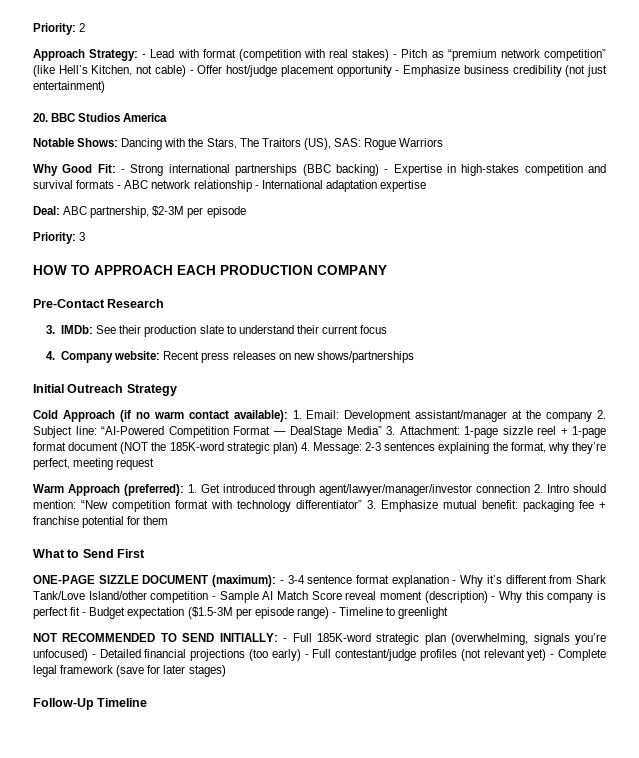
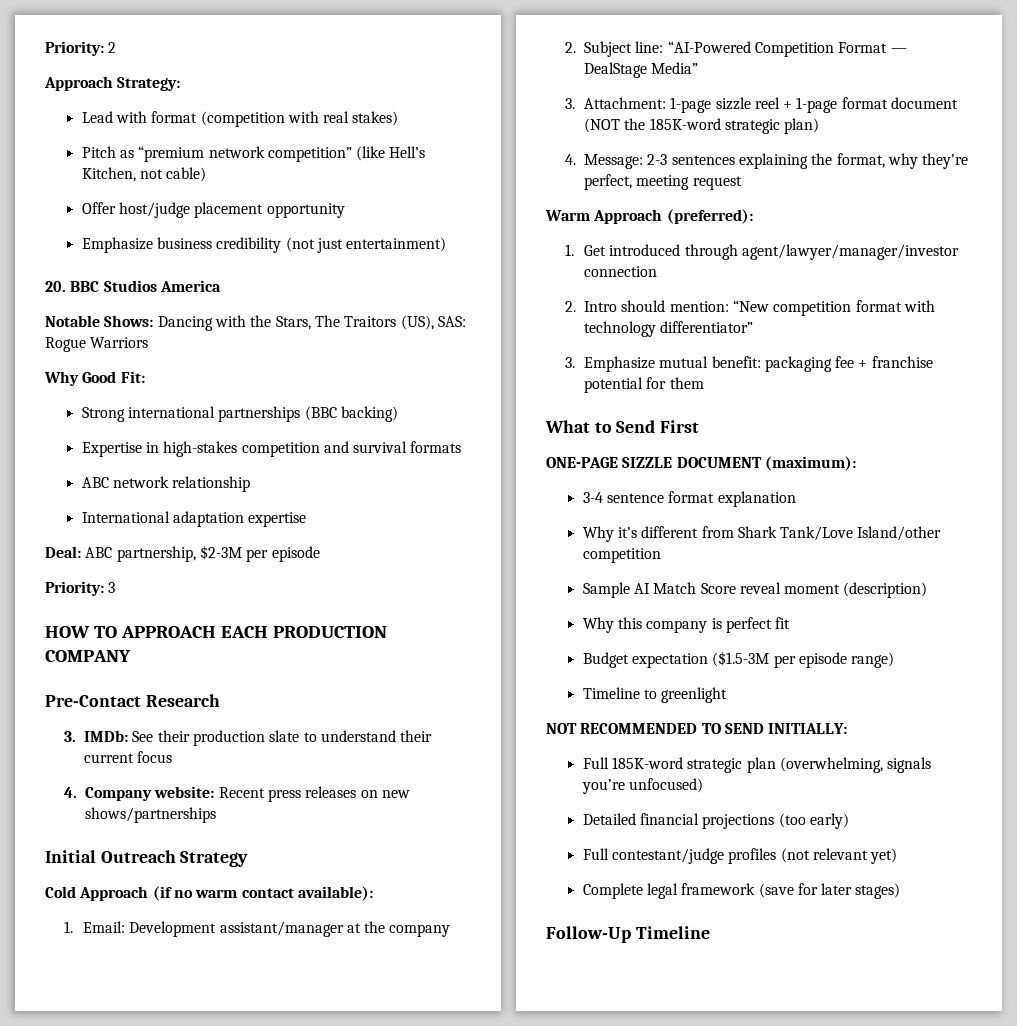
- Approach Strategy: - Lead with format (competition with real stakes) - Pitch as “premium network competition” (like Hell’s Kitchen, not cable) - Offer host/judge placement opportunity - Emphasize business credibility (not just entertainment)
+ Approach Strategy:
+ Lead with format (competition with real stakes)
+ Pitch as “premium network competition” (like Hell’s Kitchen, not cable)
+ Offer host/judge placement opportunity
+ Emphasize business credibility (not just entertainment)
- Why Good Fit: - Strong international partnerships (BBC backing) - Expertise in high-stakes competition and survival formats - ABC network relationship - International adaptation expertise
+ Why Good Fit:
+ Strong international partnerships (BBC backing)
+ Expertise in high-stakes competition and survival formats
+ ABC network relationship
+ International adaptation expertise
- Cold Approach (if no warm contact available): 1. Email: Development assistant/manager at the company 2. Subject line: “AI-Powered Competition Format — DealStage Media” 3. Attachment: 1-page sizzle reel + 1-page format document (NOT the 185K-word strategic plan) 4. Message: 2-3 sentences explaining the format, why they’re perfect, meeting request
+ Cold Approach (if no warm contact available):
+ 1. Email: Development assistant/manager at the company
+ 2. Subject line: “AI-Powered Competition Format — DealStage Media”
+ 3. Attachment: 1-page sizzle reel + 1-page format document (NOT the 185K-word strategic plan)
+ 4. Message: 2-3 sentences explaining the format, why they’re perfect, meeting request
- Warm Approach (preferred): 1. Get introduced through agent/lawyer/manager/investor connection 2. Intro should mention: “New competition format with technology differentiator” 3. Emphasize mutual benefit: packaging fee + franchise potential for them
+ Warm Approach (preferred):
+ 1. Get introduced through agent/lawyer/manager/investor connection
+ 2. Intro should mention: “New competition format with technology differentiator”
+ 3. Emphasize mutual benefit: packaging fee + franchise potential for them
- ONE-PAGE SIZZLE DOCUMENT (maximum): - 3-4 sentence format explanation - Why it’s different from Shark Tank/Love Island/other competition - Sample AI Match Score reveal moment (description) - Why this company is perfect fit - Budget expectation ($1.5-3M per episode range) - Timeline to greenlight
+ ONE-PAGE SIZZLE DOCUMENT (maximum):
+ 3-4 sentence format explanation
+ Why it’s different from Shark Tank/Love Island/other competition
+ Sample AI Match Score reveal moment (description)
+ Why this company is perfect fit
+ Budget expectation ($1.5-3M per episode range)
+ Timeline to greenlight
- NOT RECOMMENDED TO SEND INITIALLY: - Full 185K-word strategic plan (overwhelming, signals you’re unfocused) - Detailed financial projections (too early) - Full contestant/judge profiles (not relevant yet) - Complete legal framework (save for later stages)
+ NOT RECOMMENDED TO SEND INITIALLY:
+ Full 185K-word strategic plan (overwhelming, signals you’re unfocused)
+ Detailed financial projections (too early)
+ Full contestant/judge profiles (not relevant yet)
+ Complete legal framework (save for later stages)

